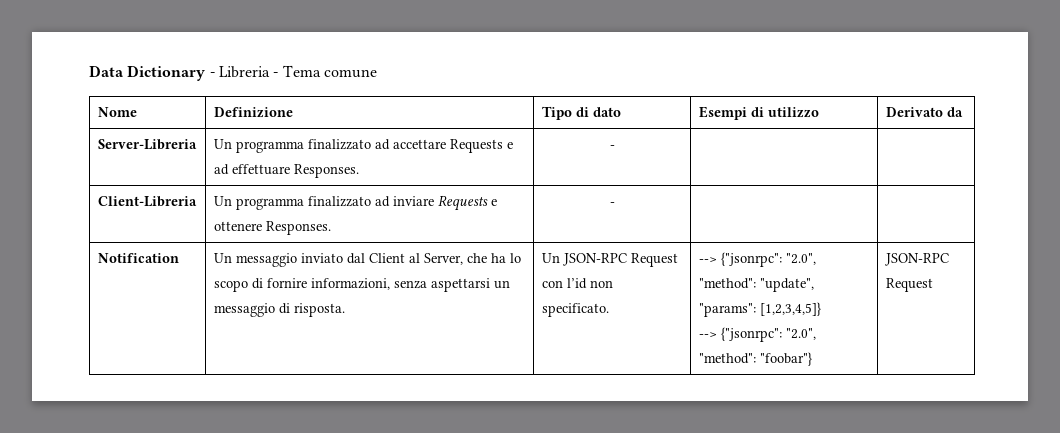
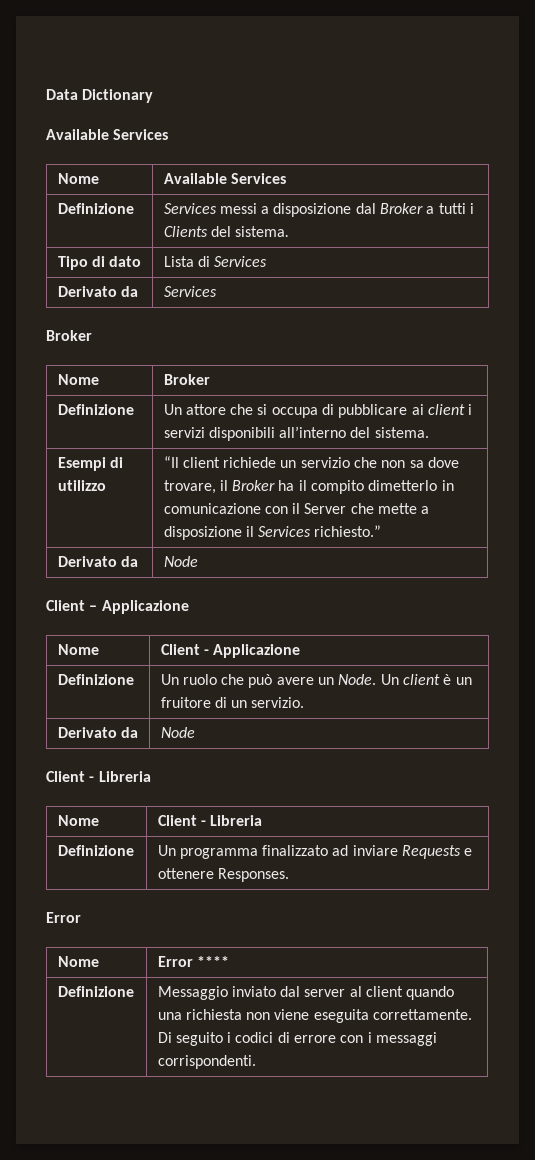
- Data Dictionary - Libreria - Tema comune
- Nome | Definizione | Tipo di dato | Esempi di utilizzo | Derivato da
- Server-Libreria | Un programma finalizzato ad accettare Requests e ad effettuare Responses. | - | |
- Client-Libreria | Un programma finalizzato ad inviare Requests e ottenere Responses. | - | |
- Notification | Un messaggio inviato dal Client al Server, che ha lo scopo di fornire informazioni, senza aspettarsi un messaggio di risposta. | Un JSON-RPC Request con l’id non specificato. | --> {"jsonrpc": "2.0", "method": "update", "params": [1,2,3,4,5]}
- --> {"jsonrpc": "2.0", "method": "foobar"} | JSON-RPC Request
+ Data Dictionary
+ Available Services
+ Nome | Available Services
+ Definizione | Services messi a disposizione dal Broker a tutti i Clients del sistema.
+ Tipo di dato | Lista di Services
+ Derivato da | Services
+ Broker
+ Nome | Broker
+ Definizione | Un attore che si occupa di pubblicare ai client i servizi disponibili all’interno del sistema.
+ Esempi di utilizzo | “Il client richiede un servizio che non sa dove trovare, il Broker ha il compito dimetterlo in comunicazione con il Server che mette a disposizione il Services richiesto.”
+ Derivato da | Node
+ Client – Applicazione
+ Nome | Client - Applicazione
+ Definizione | Un ruolo che può avere un Node. Un client è un fruitore di un servizio.
+ Derivato da | Node
+ Client - Libreria
+ Nome | Client - Libreria
+ Definizione | Un programma finalizzato ad inviare Requests e ottenere Responses.
+ Error
+ Nome | Error ****
+ Definizione | Messaggio inviato dal server al client quando una richiesta non viene eseguita correttamente. Di seguito i codici di errore con i messaggi corrispondenti.

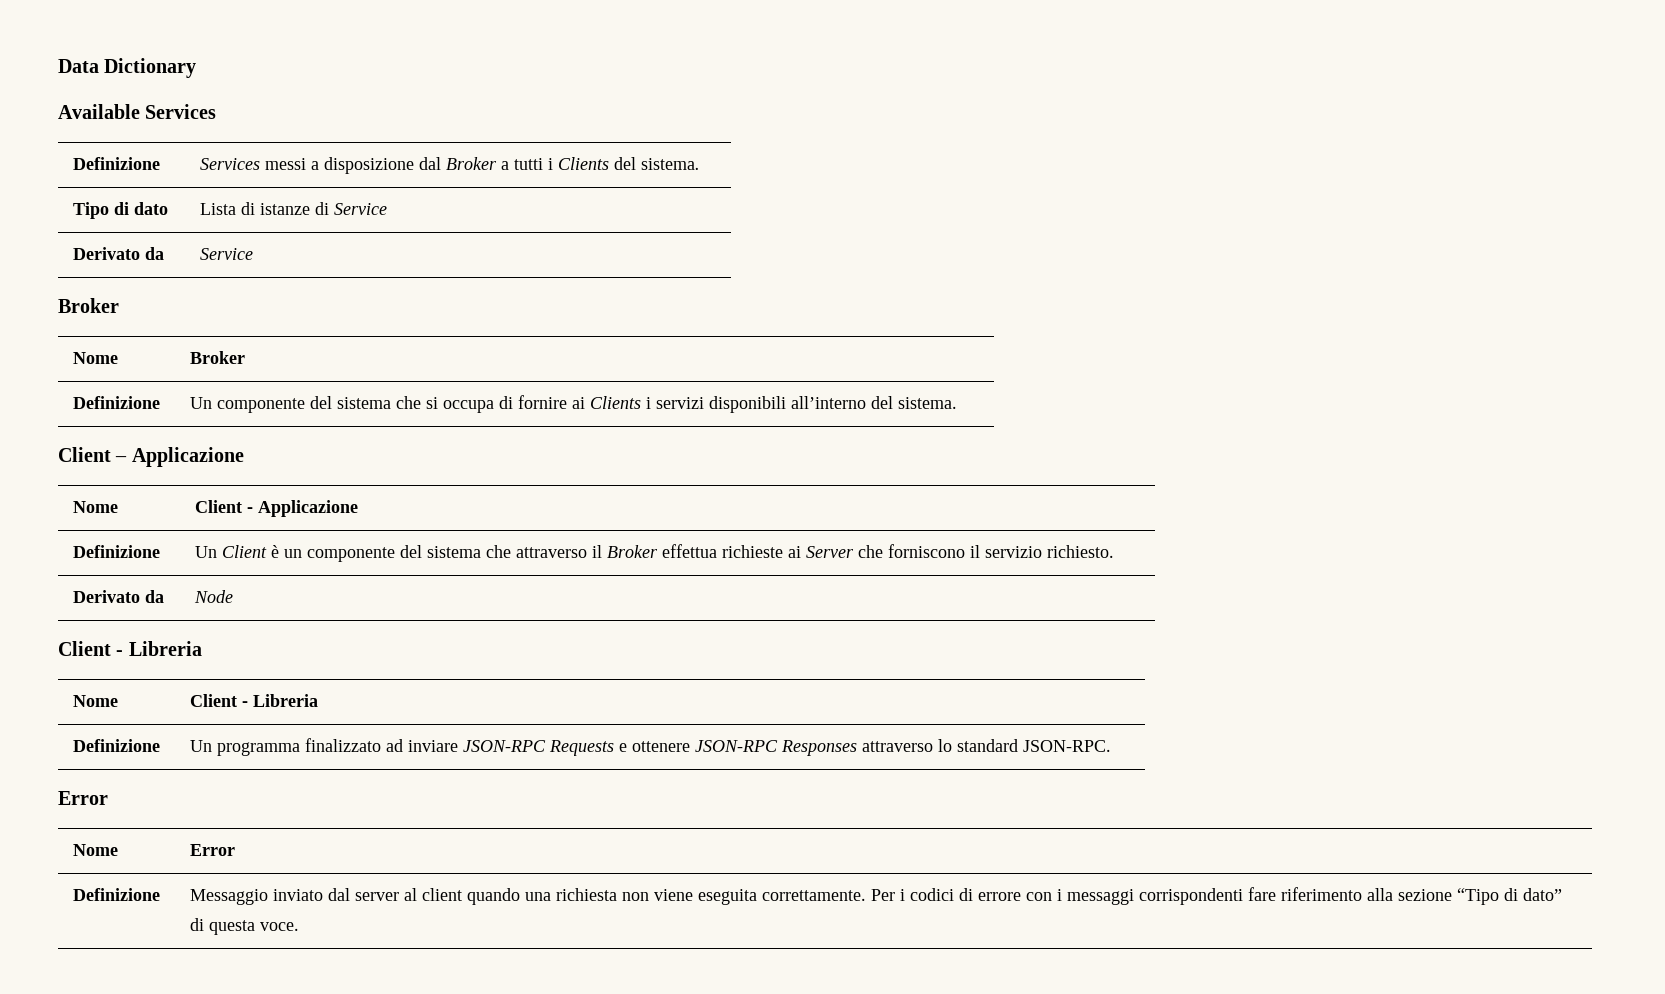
- Nome | Available Services
- Tipo di dato | Lista di Services
- Derivato da | Services
+ Tipo di dato | Lista di istanze di Service
+ Derivato da | Service
- Definizione | Un attore che si occupa di pubblicare ai client i servizi disponibili all’interno del sistema.
+ Definizione | Un componente del sistema che si occupa di fornire ai Clients i servizi disponibili all’interno del sistema.
- Esempi di utilizzo | “Il client richiede un servizio che non sa dove trovare, il Broker ha il compito dimetterlo in comunicazione con il Server che mette a disposizione il Services richiesto.”
- Derivato da | Node
- Definizione | Un ruolo che può avere un Node. Un client è un fruitore di un servizio.
+ Definizione | Un Client è un componente del sistema che attraverso il Broker effettua richieste ai Server che forniscono il servizio richiesto.
- Definizione | Un programma finalizzato ad inviare Requests e ottenere Responses.
+ Definizione | Un programma finalizzato ad inviare JSON-RPC Requests e ottenere JSON-RPC Responses attraverso lo standard JSON-RPC.
- Nome | Error ****
+ Nome | Error
- Definizione | Messaggio inviato dal server al client quando una richiesta non viene eseguita correttamente. Di seguito i codici di errore con i messaggi corrispondenti.
+ Definizione | Messaggio inviato dal server al client quando una richiesta non viene eseguita correttamente. Per i codici di errore con i messaggi corrispondenti fare riferimento alla sezione “Tipo di dato” di questa voce.

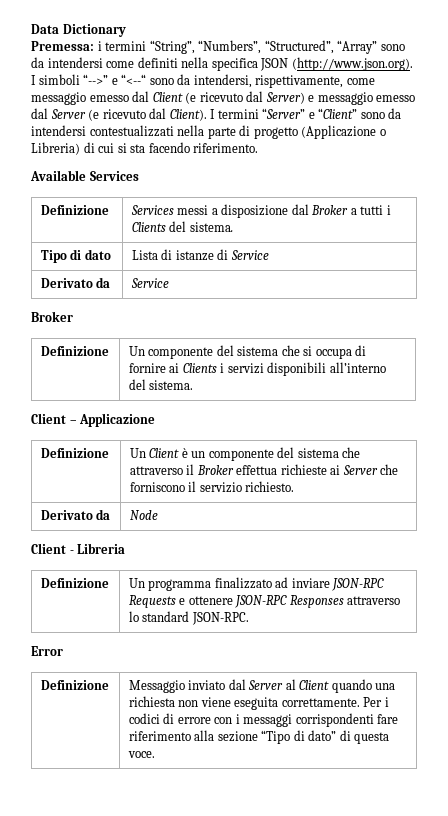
+ Premessa: i termini “String”, “Numbers”, “Structured”, “Array” sono da intendersi come definiti nella specifica JSON (http://www.json.org). I simboli “-->” e “<--“ sono da intendersi, rispettivamente, come messaggio emesso dal Client (e ricevuto dal Server) e messaggio emesso dal Server (e ricevuto dal Client). I termini “Server” e “Client” sono da intendersi contestualizzati nella parte di progetto (Applicazione o Libreria) di cui si sta facendo riferimento.
- Nome | Broker
- Nome | Client - Applicazione
- Nome | Client - Libreria
- Nome | Error
- Definizione | Messaggio inviato dal server al client quando una richiesta non viene eseguita correttamente. Per i codici di errore con i messaggi corrispondenti fare riferimento alla sezione “Tipo di dato” di questa voce.
+ Definizione | Messaggio inviato dal Server al Client quando una richiesta non viene eseguita correttamente. Per i codici di errore con i messaggi corrispondenti fare riferimento alla sezione “Tipo di dato” di questa voce.

